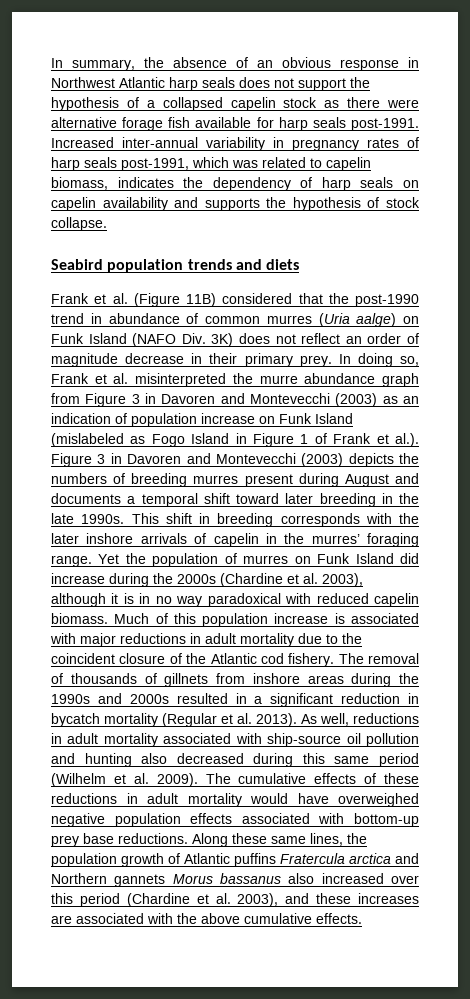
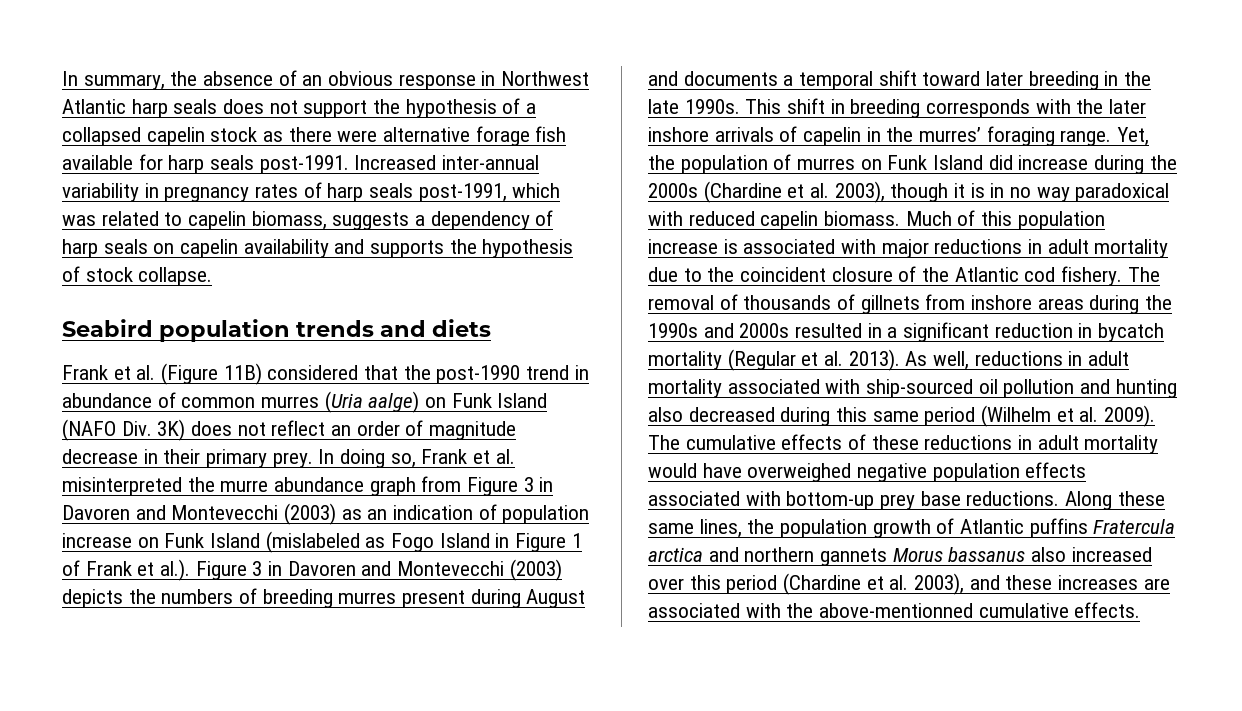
- Increased inter-annual variability in pregnancy rates of harp seals post-1991, which was related to capelin biomass, indicates the dependency of harp seals on capelin availability and supports the hypothesis of stock collapse.
+ Increased inter-annual variability in pregnancy rates of harp seals post-1991, which was related to capelin biomass, suggests a dependency of harp seals on capelin availability and supports the hypothesis of stock collapse.
- Yet the population of murres on Funk Island did increase during the 2000s (Chardine et al. 2003), although it is in no way paradoxical with reduced capelin biomass.
+ Yet, the population of murres on Funk Island did increase during the 2000s (Chardine et al. 2003), though it is in no way paradoxical with reduced capelin biomass.
- As well, reductions in adult mortality associated with ship-source oil pollution and hunting also decreased during this same period (Wilhelm et al. 2009).
+ As well, reductions in adult mortality associated with ship-sourced oil pollution and hunting also decreased during this same period (Wilhelm et al. 2009).
- Along these same lines, the population growth of Atlantic puffins Fratercula arctica and Northern gannets Morus bassanus also increased over this period (Chardine et al. 2003), and these increases are associated with the above cumulative effects.
+ Along these same lines, the population growth of Atlantic puffins Fratercula arctica and northern gannets Morus bassanus also increased over this period (Chardine et al. 2003), and these increases are associated with the above-mentionned cumulative effects.

